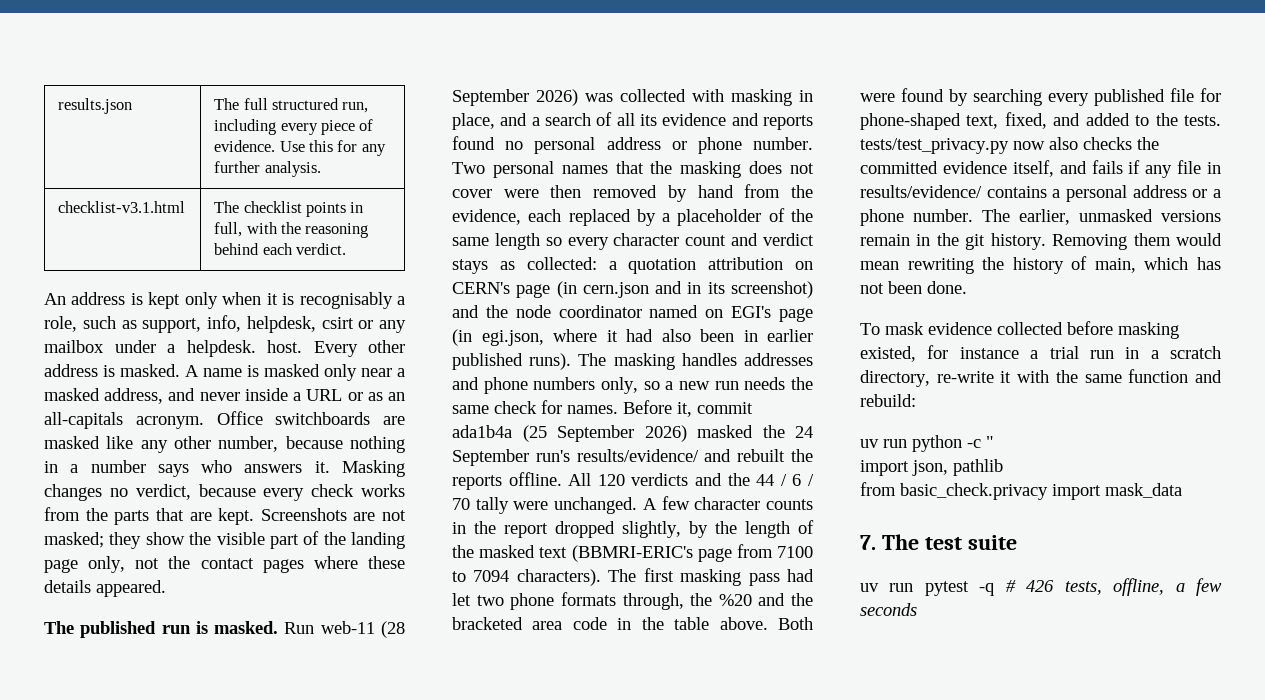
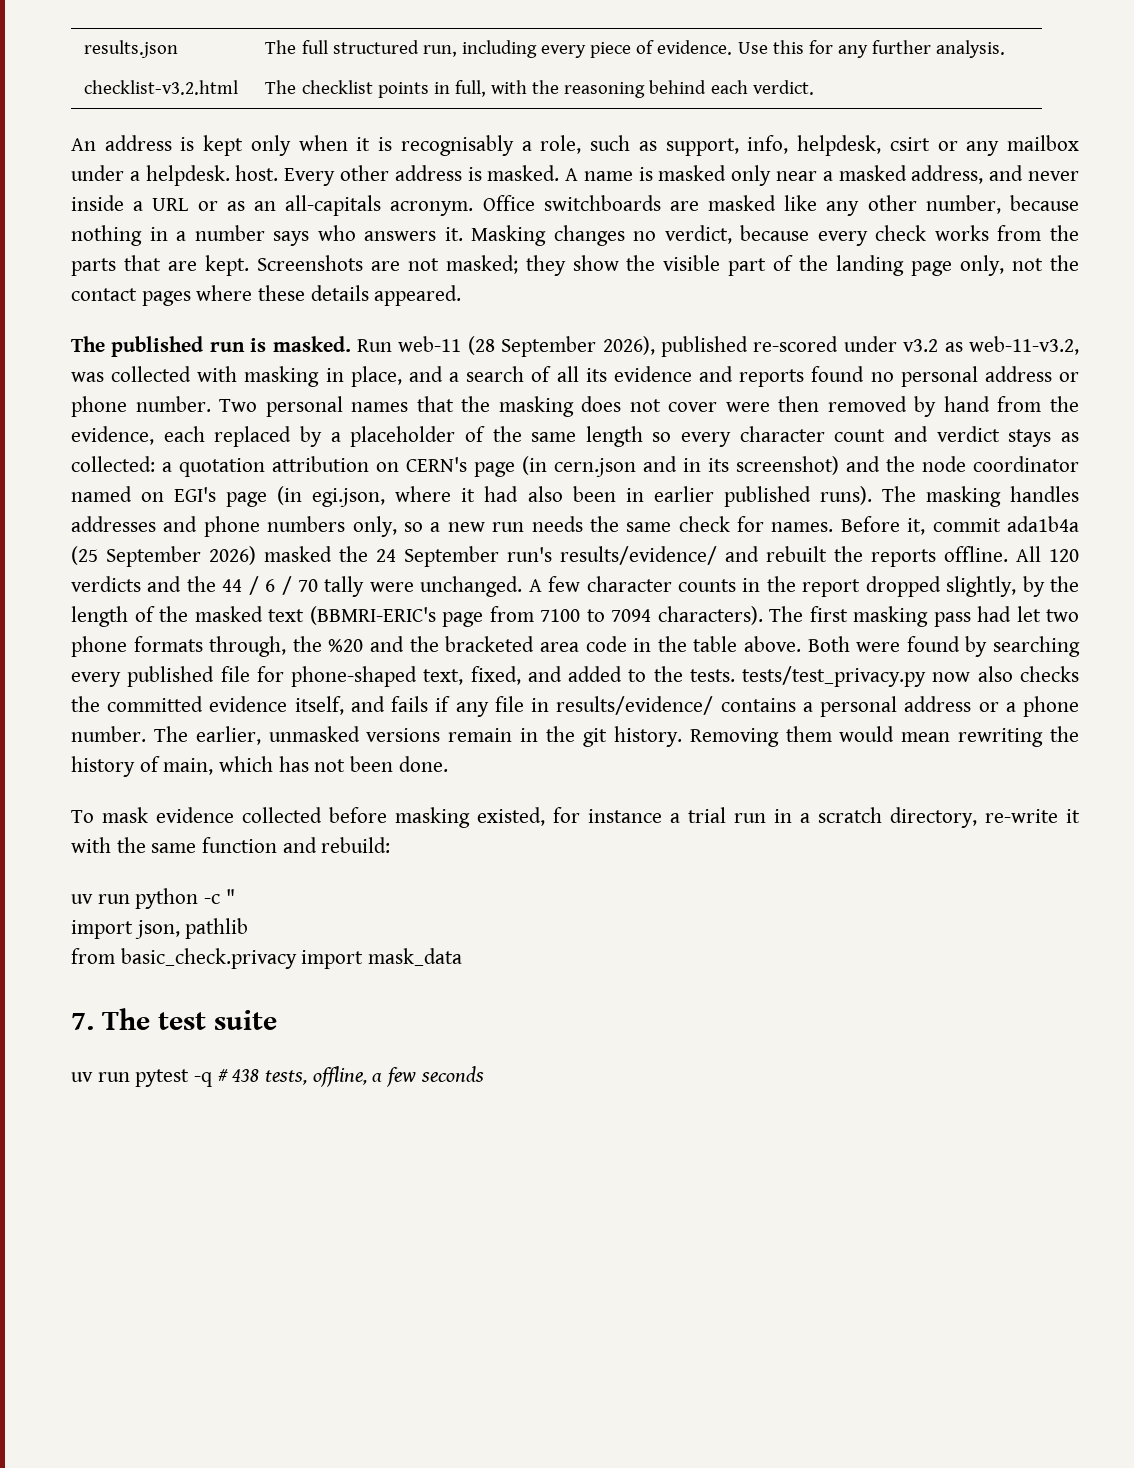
- checklist-v3.1.html | The checklist points in full, with the reasoning behind each verdict.
+ checklist-v3.2.html | The checklist points in full, with the reasoning behind each verdict.
- Run web-11 (28 September 2026) was collected with masking in place, and a search of all its evidence and reports found no personal address or phone number.
+ Run web-11 (28 September 2026), published re-scored under v3.2 as web-11-v3.2, was collected with masking in place, and a search of all its evidence and reports found no personal address or phone number.
- uv run pytest -q # 426 tests, offline, a few seconds
+ uv run pytest -q # 438 tests, offline, a few seconds

